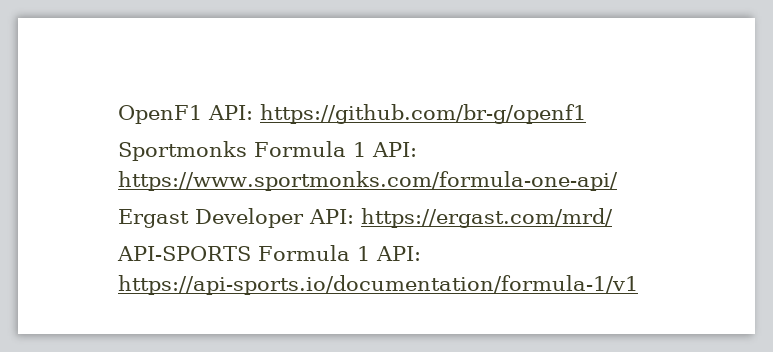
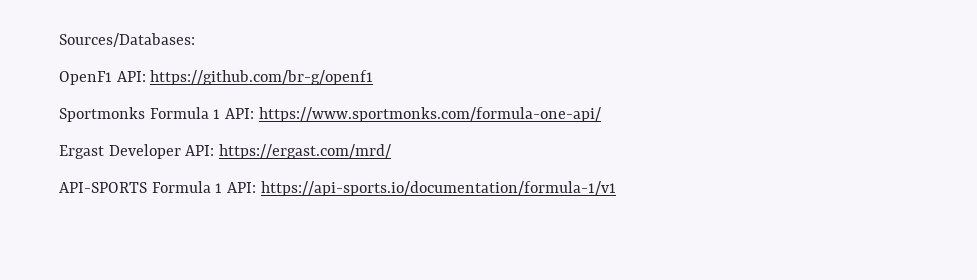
+ Sources/Databases:

